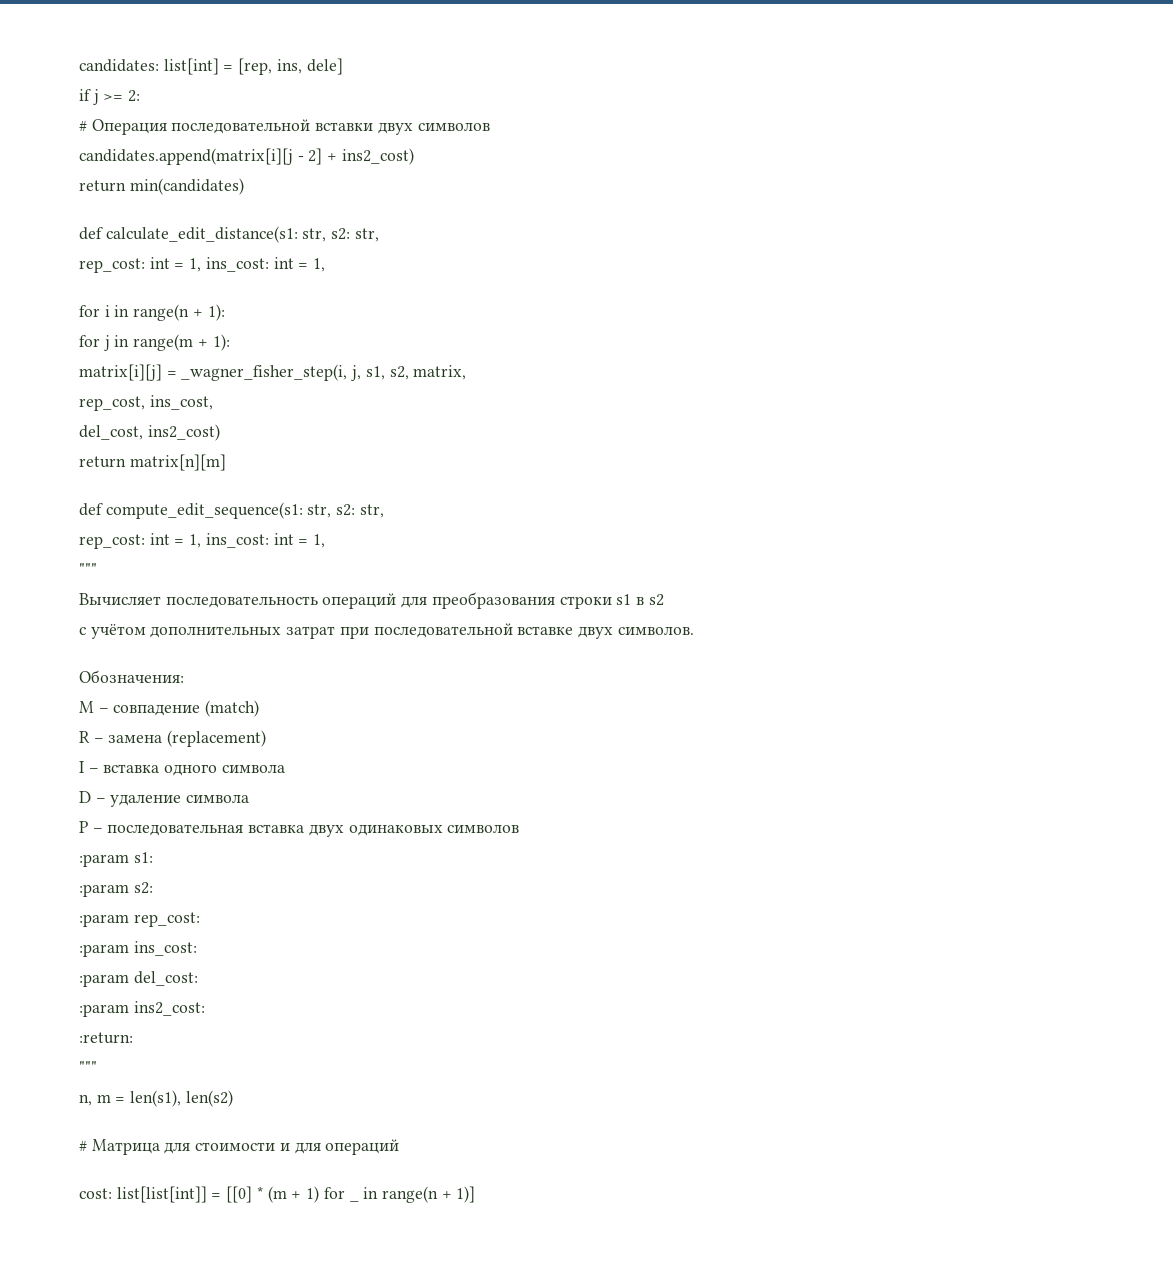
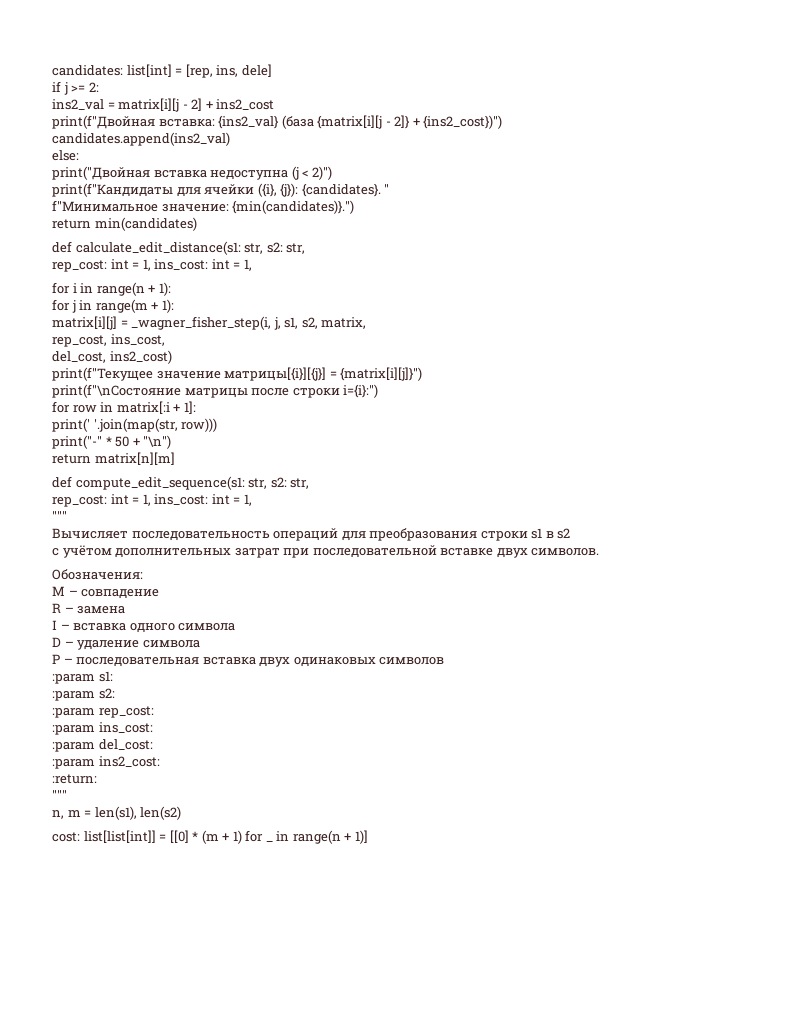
- # Операция последовательной вставки двух символов
- candidates.append(matrix[i][j - 2] + ins2_cost)
+ ins2_val = matrix[i][j - 2] + ins2_cost
+ print(f"Двойная вставка: {ins2_val} (база {matrix[i][j - 2]} + {ins2_cost})")
+ candidates.append(ins2_val)
+ else:
+ print("Двойная вставка недоступна (j < 2)")
+ print(f"Кандидаты для ячейки ({i}, {j}): {candidates}. "
+ f"Минимальное значение: {min(candidates)}.")
+ print(f"Текущее значение матрицы[{i}][{j}] = {matrix[i][j]}")
+ print(f"\nСостояние матрицы после строки i={i}:")
+ for row in matrix[:i + 1]:
+ print(' '.join(map(str, row)))
+ print("-" * 50 + "\n")
- M – совпадение (match)
+ M – совпадение
- R – замена (replacement)
+ R – замена
- # Матрица для стоимости и для операций

